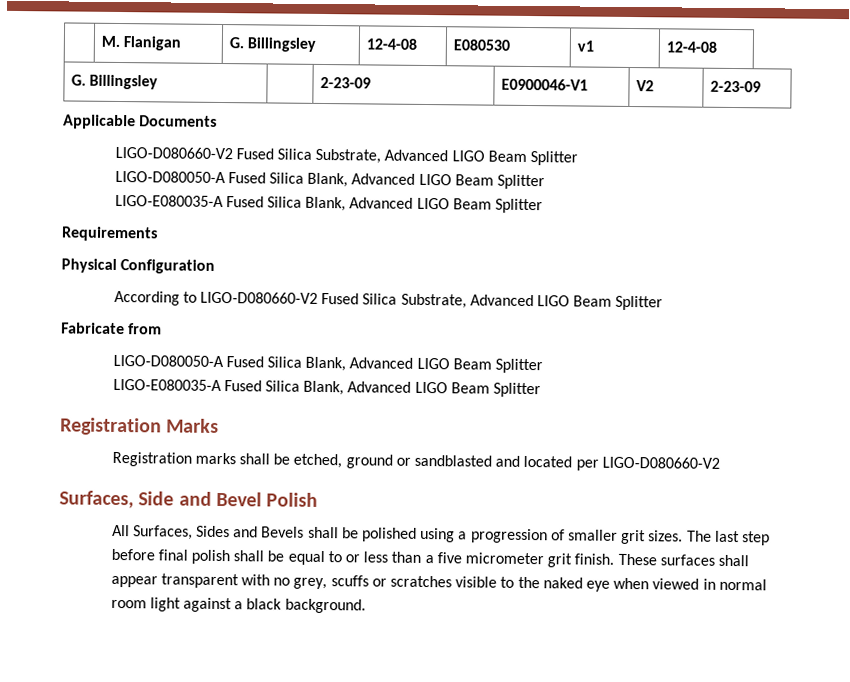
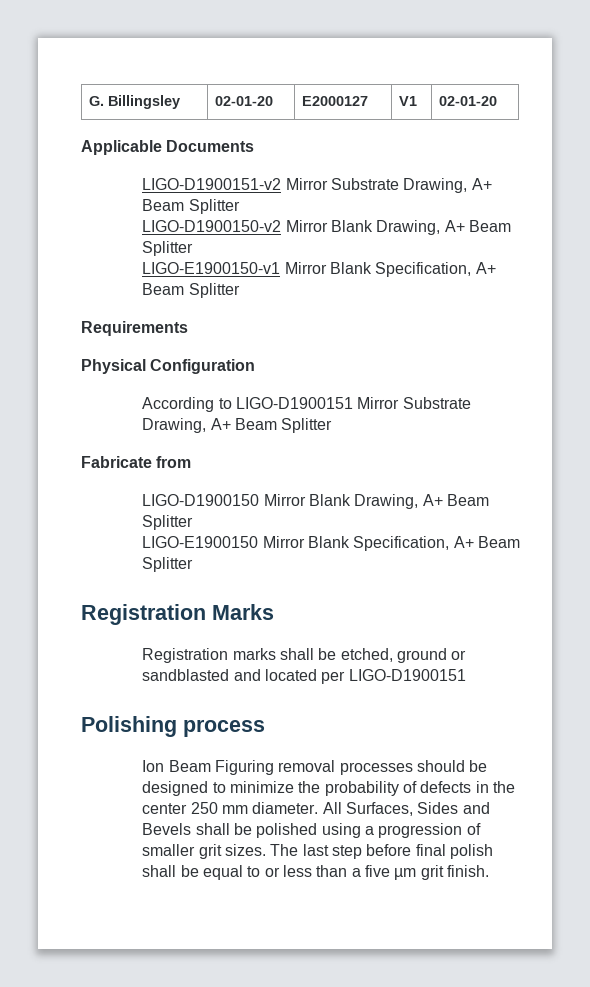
- | M. Flanigan | G. Billingsley | 12-4-08 | E080530 | v1 | 12-4-08
- G. Billingsley | | 2-23-09 | E0900046-V1 | V2 | 2-23-09
+ G. Billingsley | 02-01-20 | E2000127 | V1 | 02-01-20
  Applicable Documents
- LIGO-D080660-V2 Fused Silica Substrate, Advanced LIGO Beam Splitter
- LIGO-D080050-A Fused Silica Blank, Advanced LIGO Beam Splitter
- LIGO-E080035-A Fused Silica Blank, Advanced LIGO Beam Splitter
+ LIGO-D1900151-v2 Mirror Substrate Drawing, A+ Beam Splitter
+ LIGO-D1900150-v2 Mirror Blank Drawing, A+ Beam Splitter
+ LIGO-E1900150-v1 Mirror Blank Specification, A+ Beam Splitter
- According to LIGO-D080660-V2 Fused Silica Substrate, Advanced LIGO Beam Splitter
+ According to LIGO-D1900151 Mirror Substrate Drawing, A+ Beam Splitter
  Fabricate from
- LIGO-D080050-A Fused Silica Blank, Advanced LIGO Beam Splitter
- LIGO-E080035-A Fused Silica Blank, Advanced LIGO Beam Splitter
+ LIGO-D1900150 Mirror Blank Drawing, A+ Beam Splitter
+ LIGO-E1900150 Mirror Blank Specification, A+ Beam Splitter
- Registration marks shall be etched, ground or sandblasted and located per LIGO-D080660-V2
- Surfaces, Side and Bevel Polish
- All Surfaces, Sides and Bevels shall be polished using a progression of smaller grit sizes.
+ Registration marks shall be etched, ground or sandblasted and located per LIGO-D1900151
+ Polishing process
+ Ion Beam Figuring removal processes should be designed to minimize the probability of defects in the center 250 mm diameter. All Surfaces, Sides and Bevels shall be polished using a progression of smaller grit sizes.
- The last step before final polish shall be equal to or less than a five micrometer grit finish. These surfaces shall appear transparent with no grey, scuffs or scratches visible to the naked eye when viewed in normal room light against a black background.
+ The last step before final polish shall be equal to or less than a five µm grit finish.

